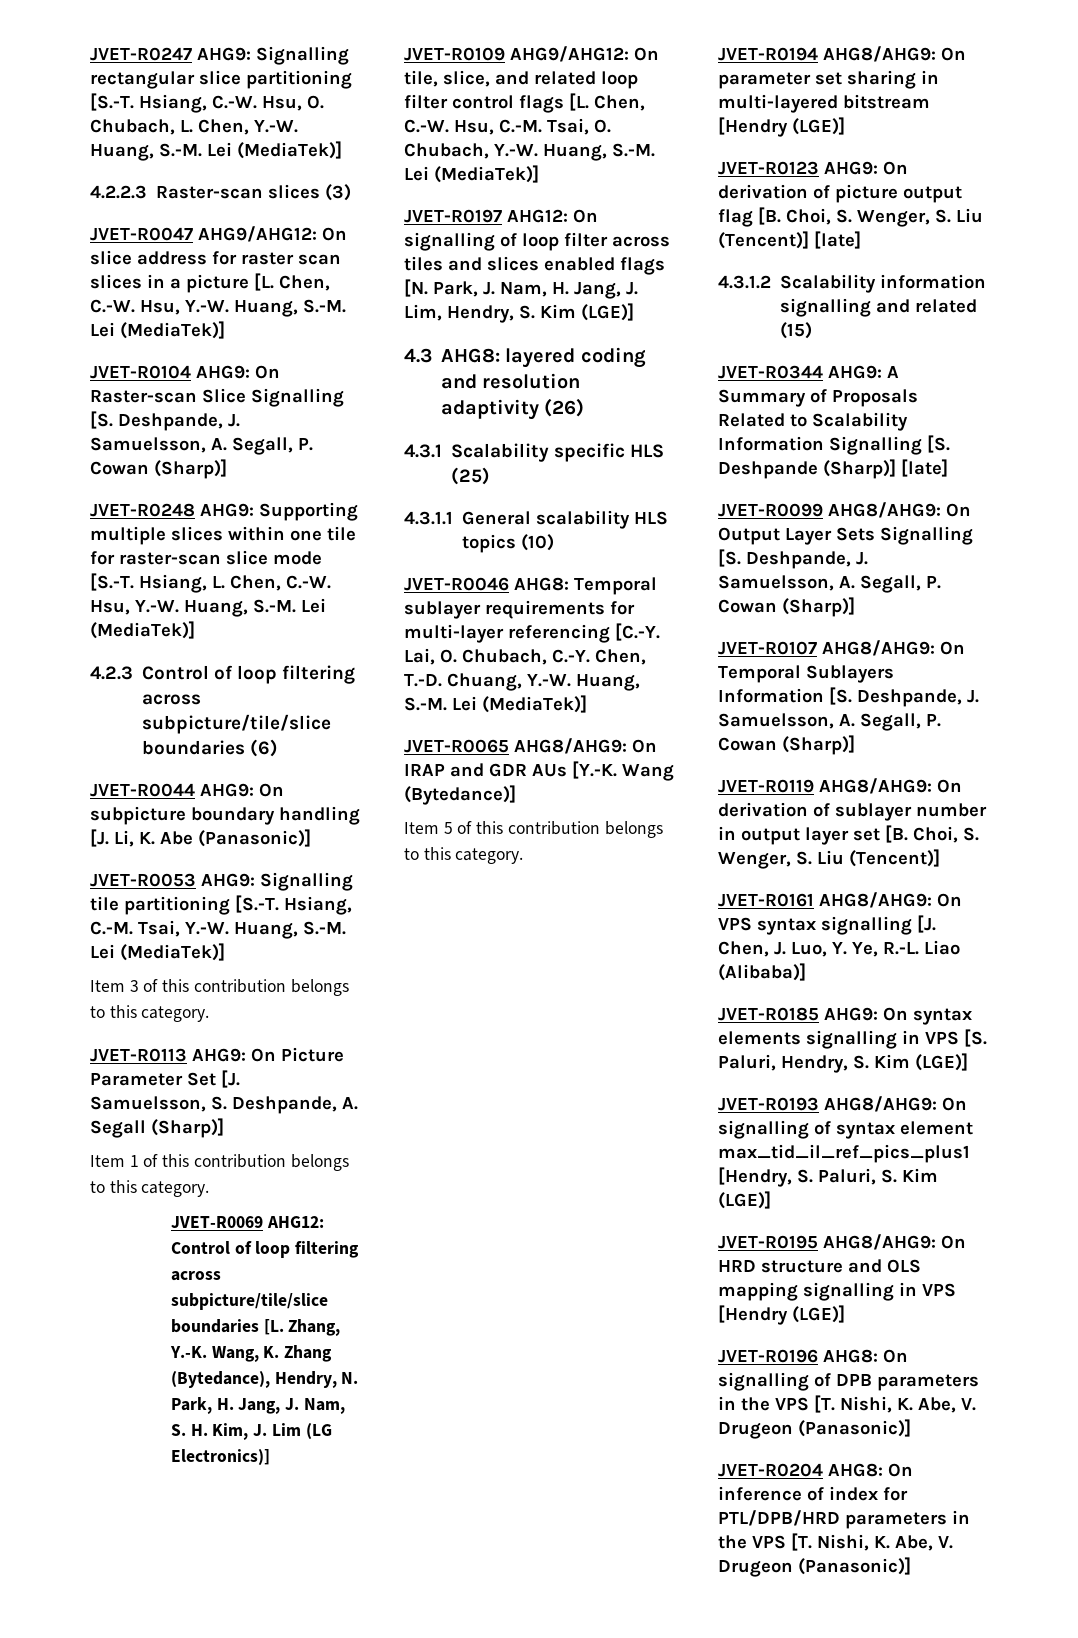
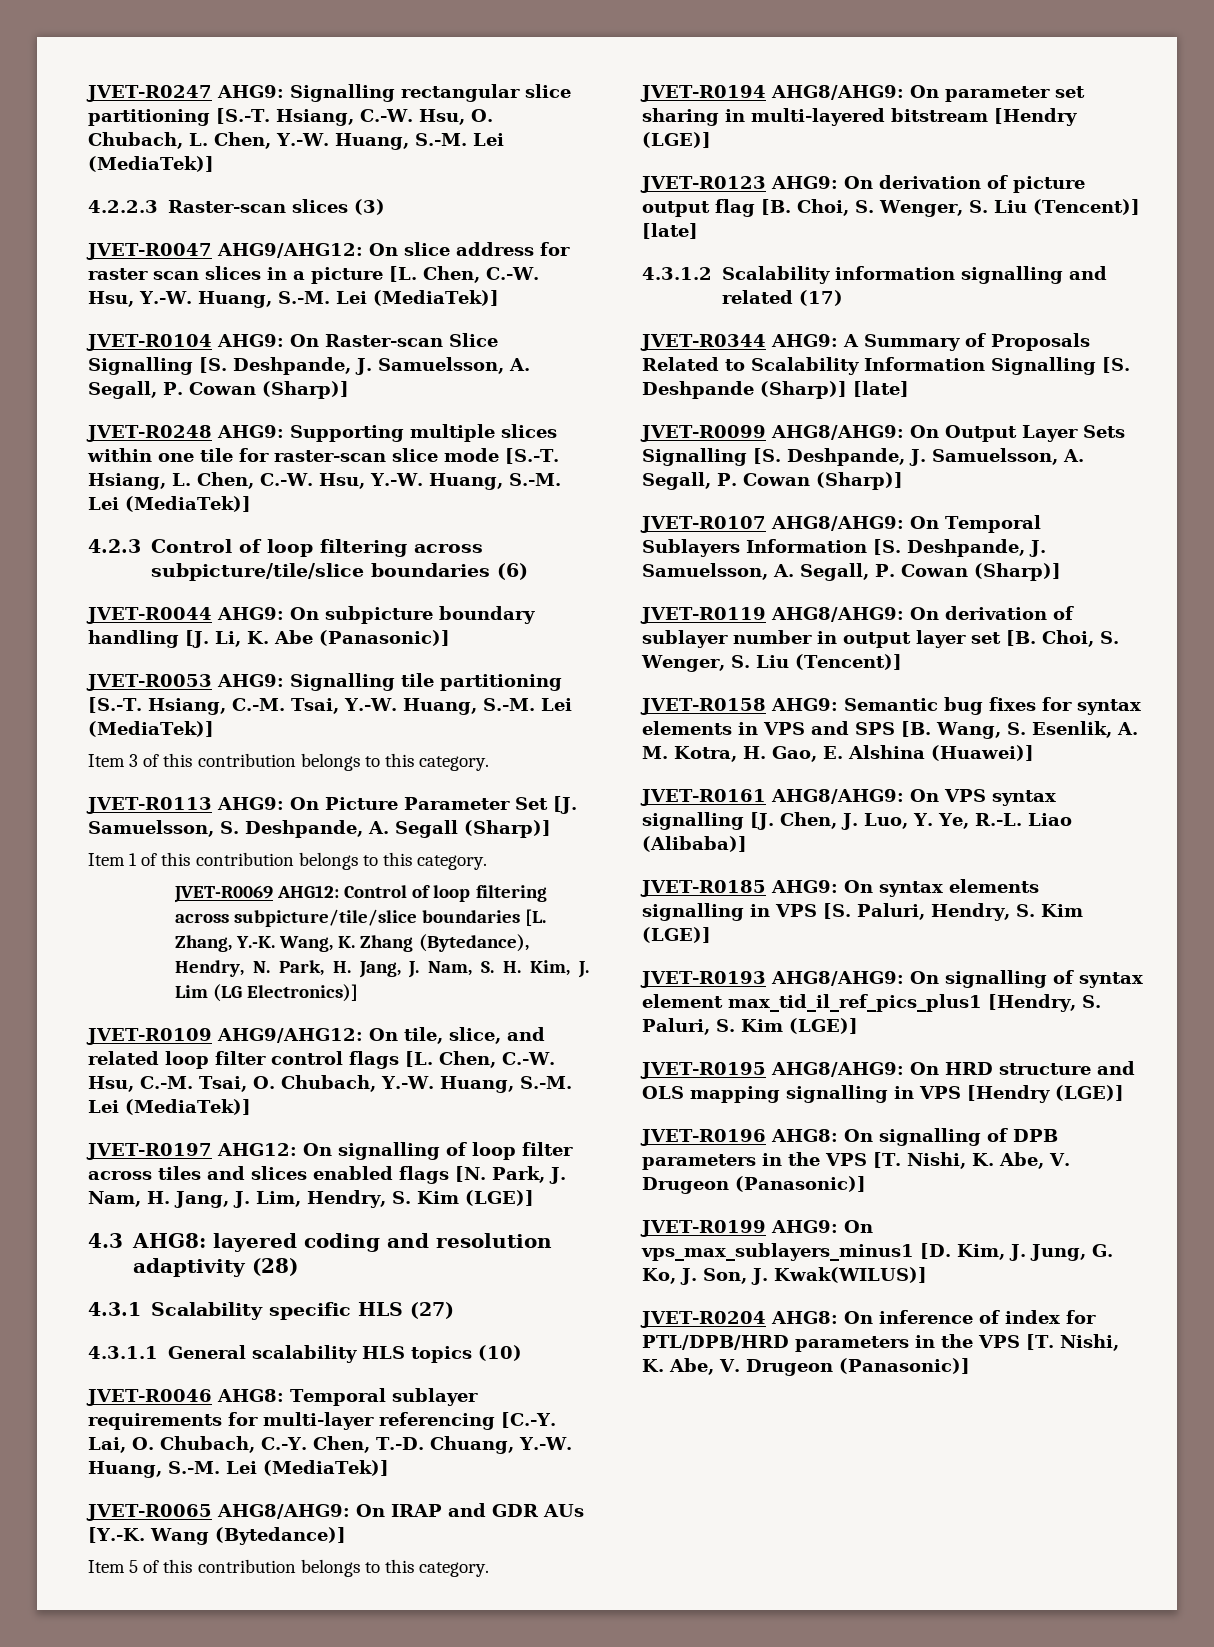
- 4.3 AHG8: layered coding and resolution adaptivity (26)
+ 4.3 AHG8: layered coding and resolution adaptivity (28)
- 4.3.1 Scalability specific HLS (25)
+ 4.3.1 Scalability specific HLS (27)
- 4.3.1.2 Scalability information signalling and related (15)
+ 4.3.1.2 Scalability information signalling and related (17)
+ JVET-R0158 AHG9: Semantic bug fixes for syntax elements in VPS and SPS [B. Wang, S. Esenlik, A. M. Kotra, H. Gao, E. Alshina (Huawei)]
+ JVET-R0199 AHG9: On vps_max_sublayers_minus1 [D. Kim, J. Jung, G. Ko, J. Son, J. Kwak(WILUS)]

